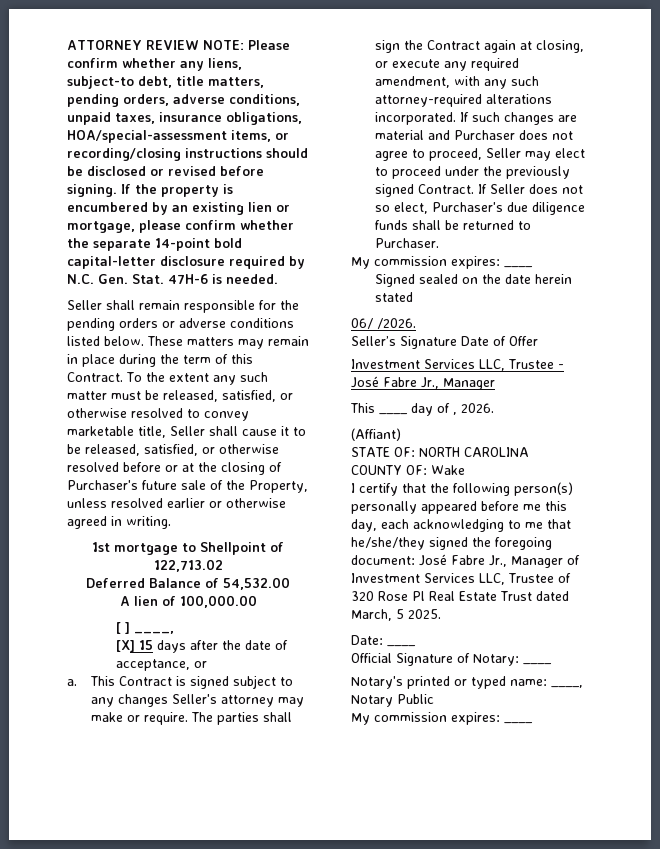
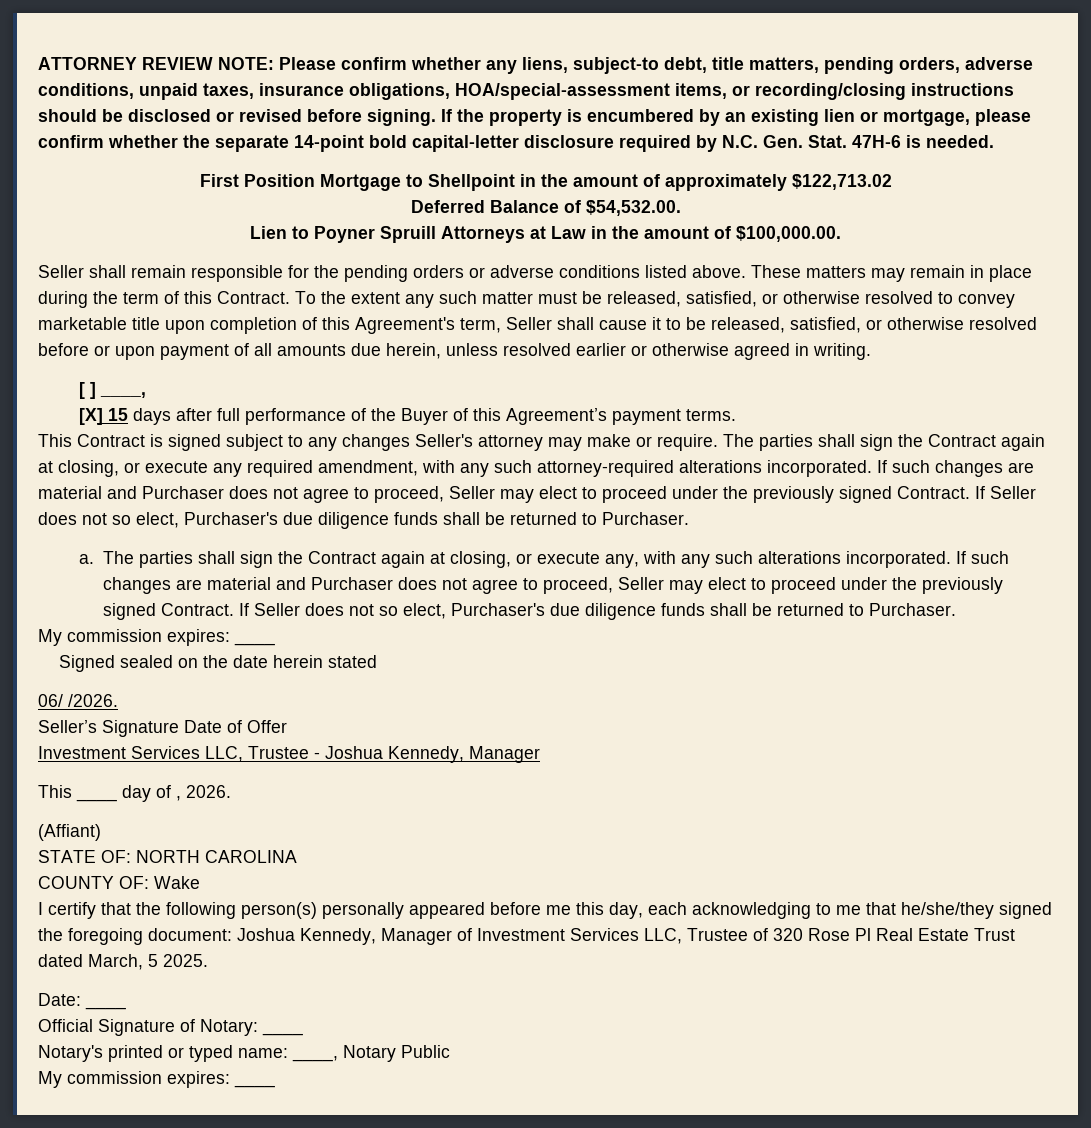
+ First Position Mortgage to Shellpoint in the amount of approximately $122,713.02
+ Deferred Balance of $54,532.00.
+ Lien to Poyner Spruill Attorneys at Law in the amount of $100,000.00.
- Seller shall remain responsible for the pending orders or adverse conditions listed below.
+ Seller shall remain responsible for the pending orders or adverse conditions listed above.
- To the extent any such matter must be released, satisfied, or otherwise resolved to convey marketable title, Seller shall cause it to be released, satisfied, or otherwise resolved before or at the closing of Purchaser's future sale of the Property, unless resolved earlier or otherwise agreed in writing.
+ To the extent any such matter must be released, satisfied, or otherwise resolved to convey marketable title upon completion of this Agreement's term, Seller shall cause it to be released, satisfied, or otherwise resolved before or upon payment of all amounts due herein, unless resolved earlier or otherwise agreed in writing.
- 1st mortgage to Shellpoint of 122,713.02
- Deferred Balance of 54,532.00
- A lien of 100,000.00
- [X] 15 days after the date of acceptance, or
- a. This Contract is signed subject to any changes Seller's attorney may make or require.
+ [X] 15 days after full performance of the Buyer of this Agreement’s payment terms.
+ This Contract is signed subject to any changes Seller's attorney may make or require.
+ a. The parties shall sign the Contract again at closing, or execute any, with any such alterations incorporated. If such changes are material and Purchaser does not agree to proceed, Seller may elect to proceed under the previously signed Contract. If Seller does not so elect, Purchaser's due diligence funds shall be returned to Purchaser.
- Investment Services LLC, Trustee - José Fabre Jr., Manager
+ Investment Services LLC, Trustee - Joshua Kennedy, Manager
- I certify that the following person(s) personally appeared before me this day, each acknowledging to me that he/she/they signed the foregoing document: José Fabre Jr., Manager of Investment Services LLC, Trustee of 320 Rose Pl Real Estate Trust dated March, 5 2025.
+ I certify that the following person(s) personally appeared before me this day, each acknowledging to me that he/she/they signed the foregoing document: Joshua Kennedy, Manager of Investment Services LLC, Trustee of 320 Rose Pl Real Estate Trust dated March, 5 2025.

